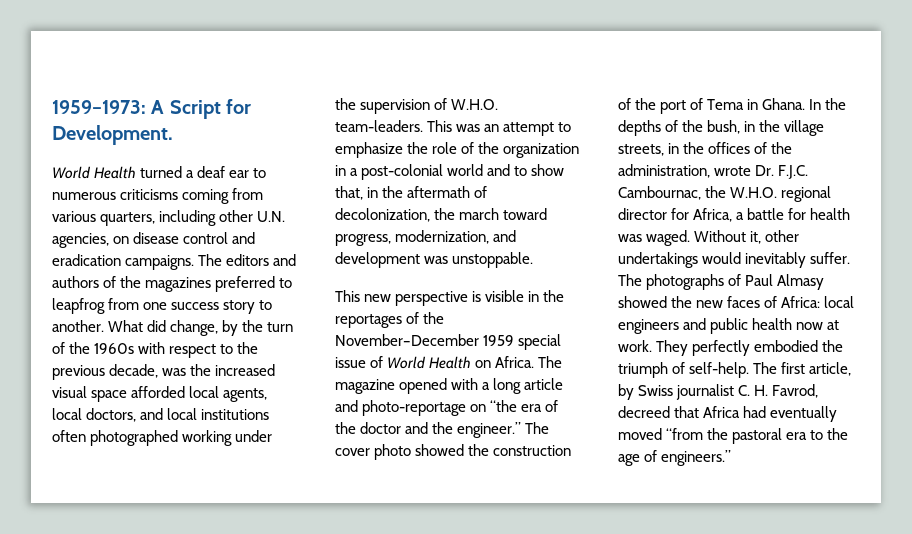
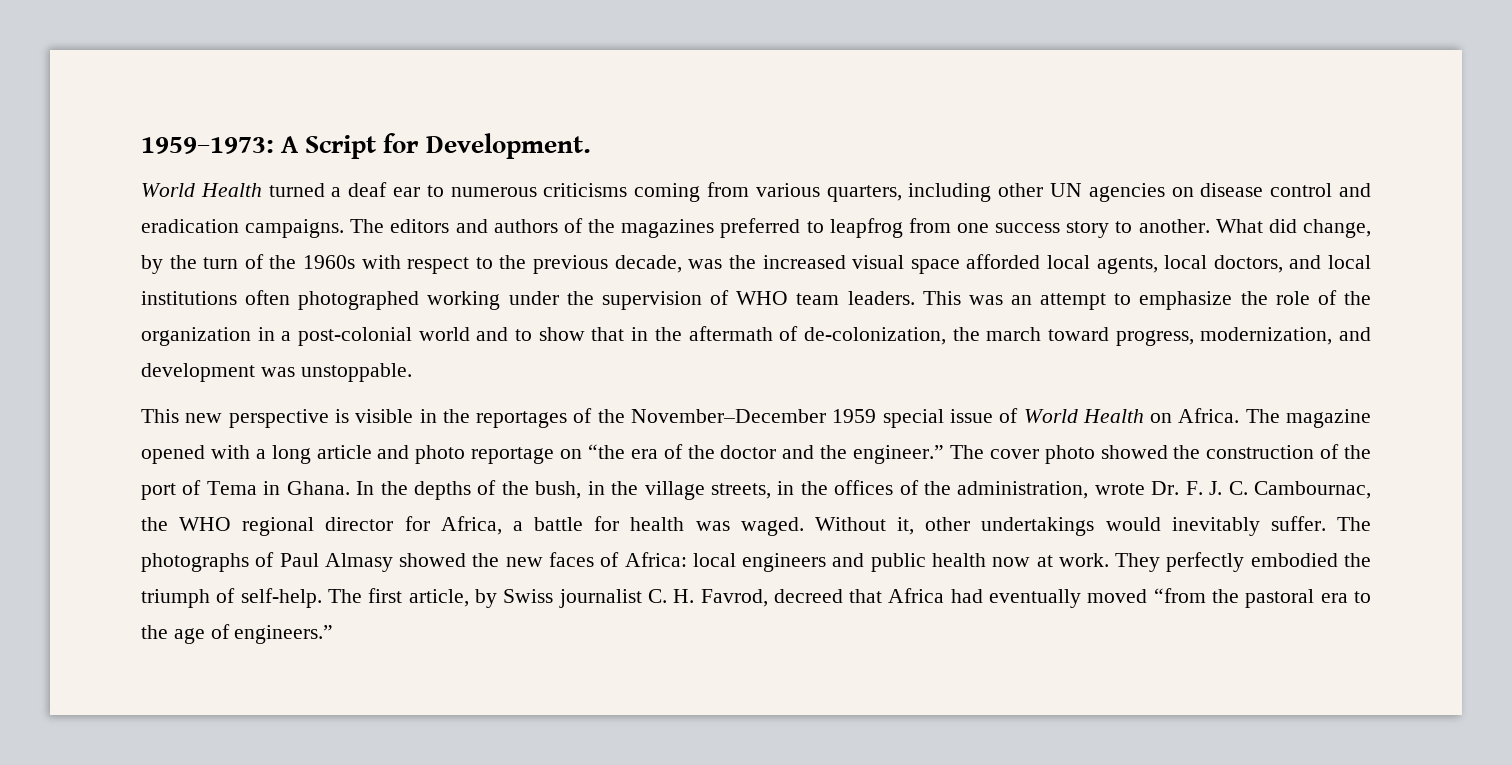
- World Health turned a deaf ear to numerous criticisms coming from various quarters, including other U.N. agencies, on disease control and eradication campaigns.
+ World Health turned a deaf ear to numerous criticisms coming from various quarters, including other UN agencies on disease control and eradication campaigns.
- What did change, by the turn of the 1960s with respect to the previous decade, was the increased visual space afforded local agents, local doctors, and local institutions often photographed working under the supervision of W.H.O. team-leaders.
+ What did change, by the turn of the 1960s with respect to the previous decade, was the increased visual space afforded local agents, local doctors, and local institutions often photographed working under the supervision of WHO team leaders.
- This was an attempt to emphasize the role of the organization in a post-colonial world and to show that, in the aftermath of decolonization, the march toward progress, modernization, and development was unstoppable.
+ This was an attempt to emphasize the role of the organization in a post-colonial world and to show that in the aftermath of de-colonization, the march toward progress, modernization, and development was unstoppable.
- The magazine opened with a long article and photo-reportage on “the era of the doctor and the engineer.”
+ The magazine opened with a long article and photo reportage on “the era of the doctor and the engineer.”
- In the depths of the bush, in the village streets, in the offices of the administration, wrote Dr. F.J.C. Cambournac, the W.H.O. regional director for Africa, a battle for health was waged.
+ In the depths of the bush, in the village streets, in the offices of the administration, wrote Dr. F. J. C. Cambournac, the WHO regional director for Africa, a battle for health was waged.

